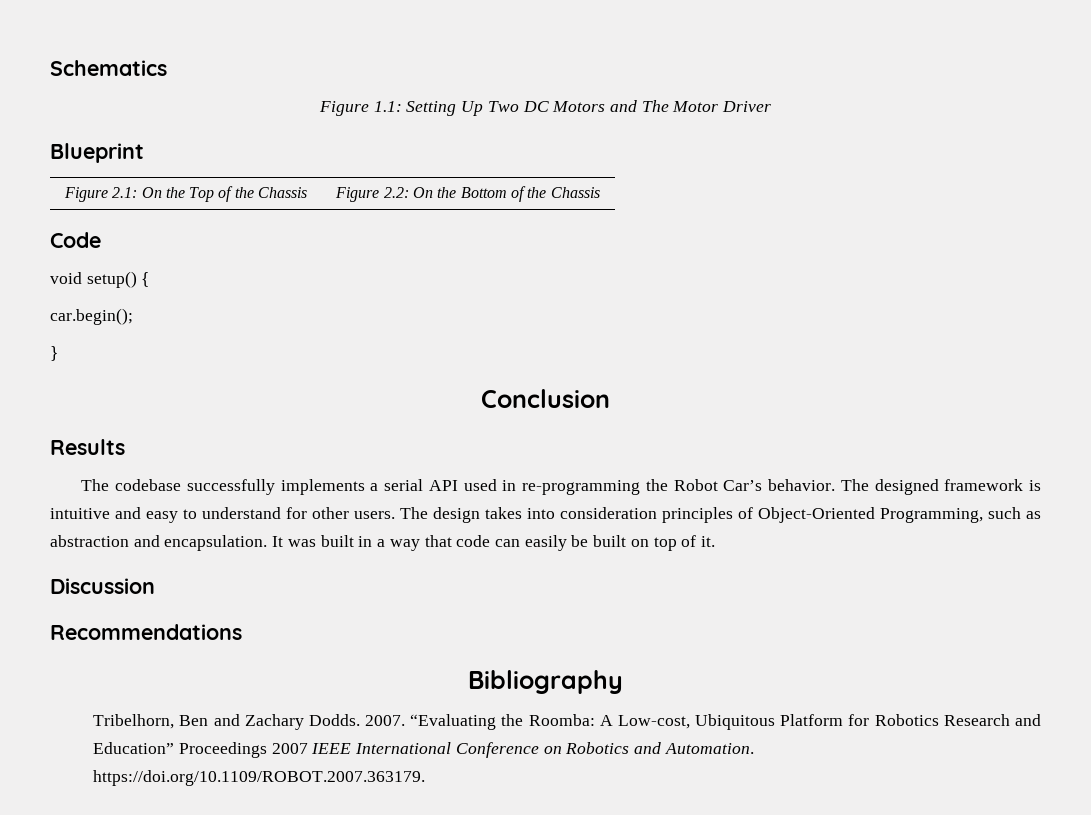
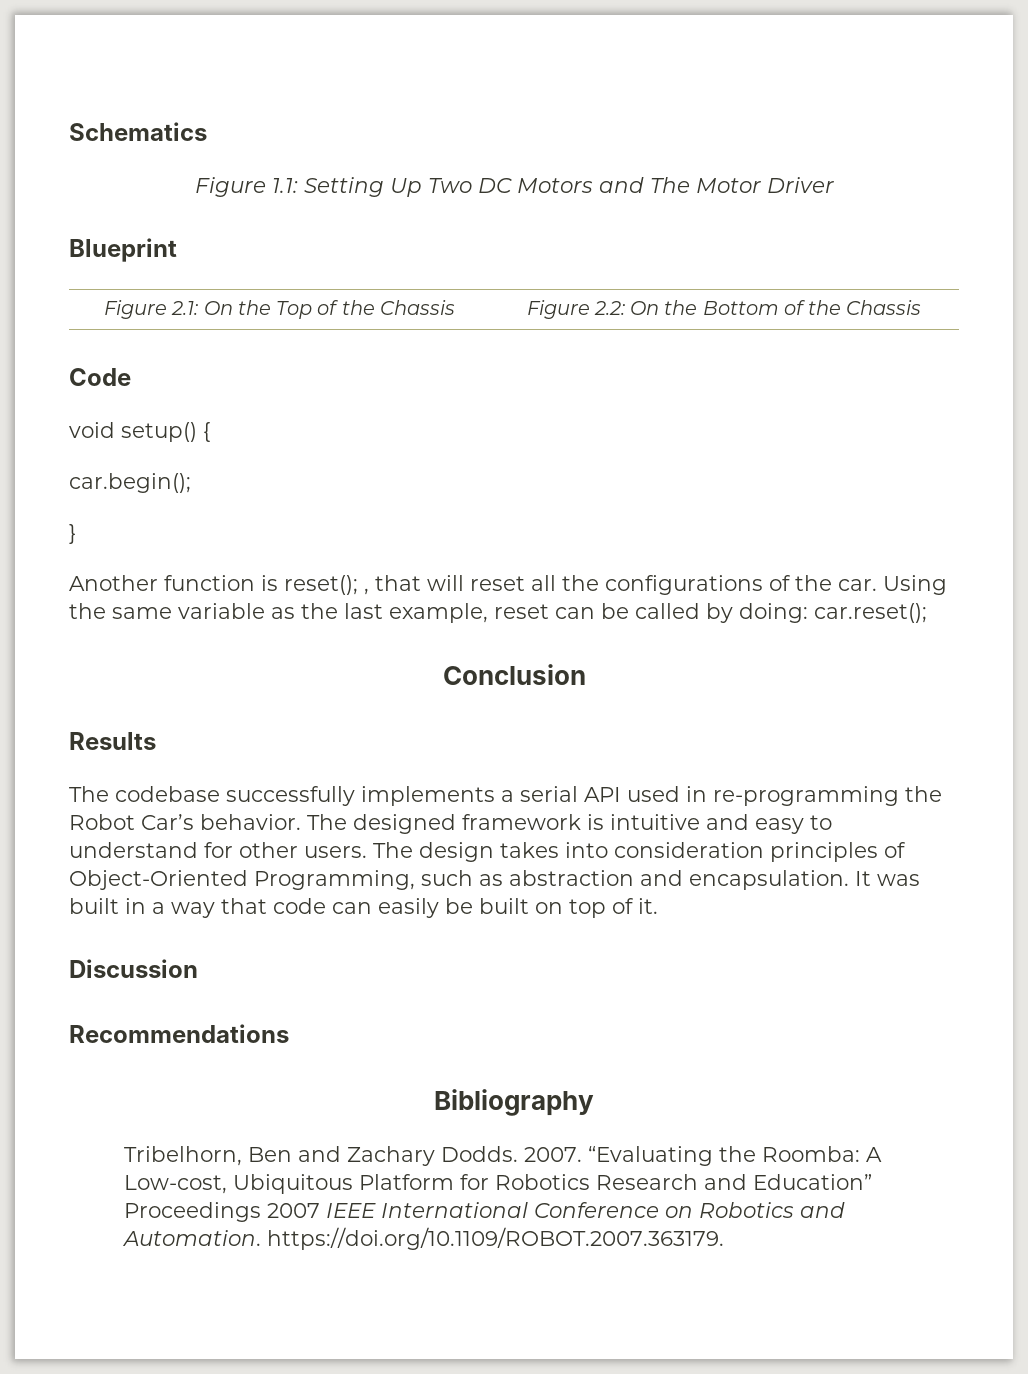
+ Another function is reset(); , that will reset all the configurations of the car. Using the same variable as the last example, reset can be called by doing: car.reset();

